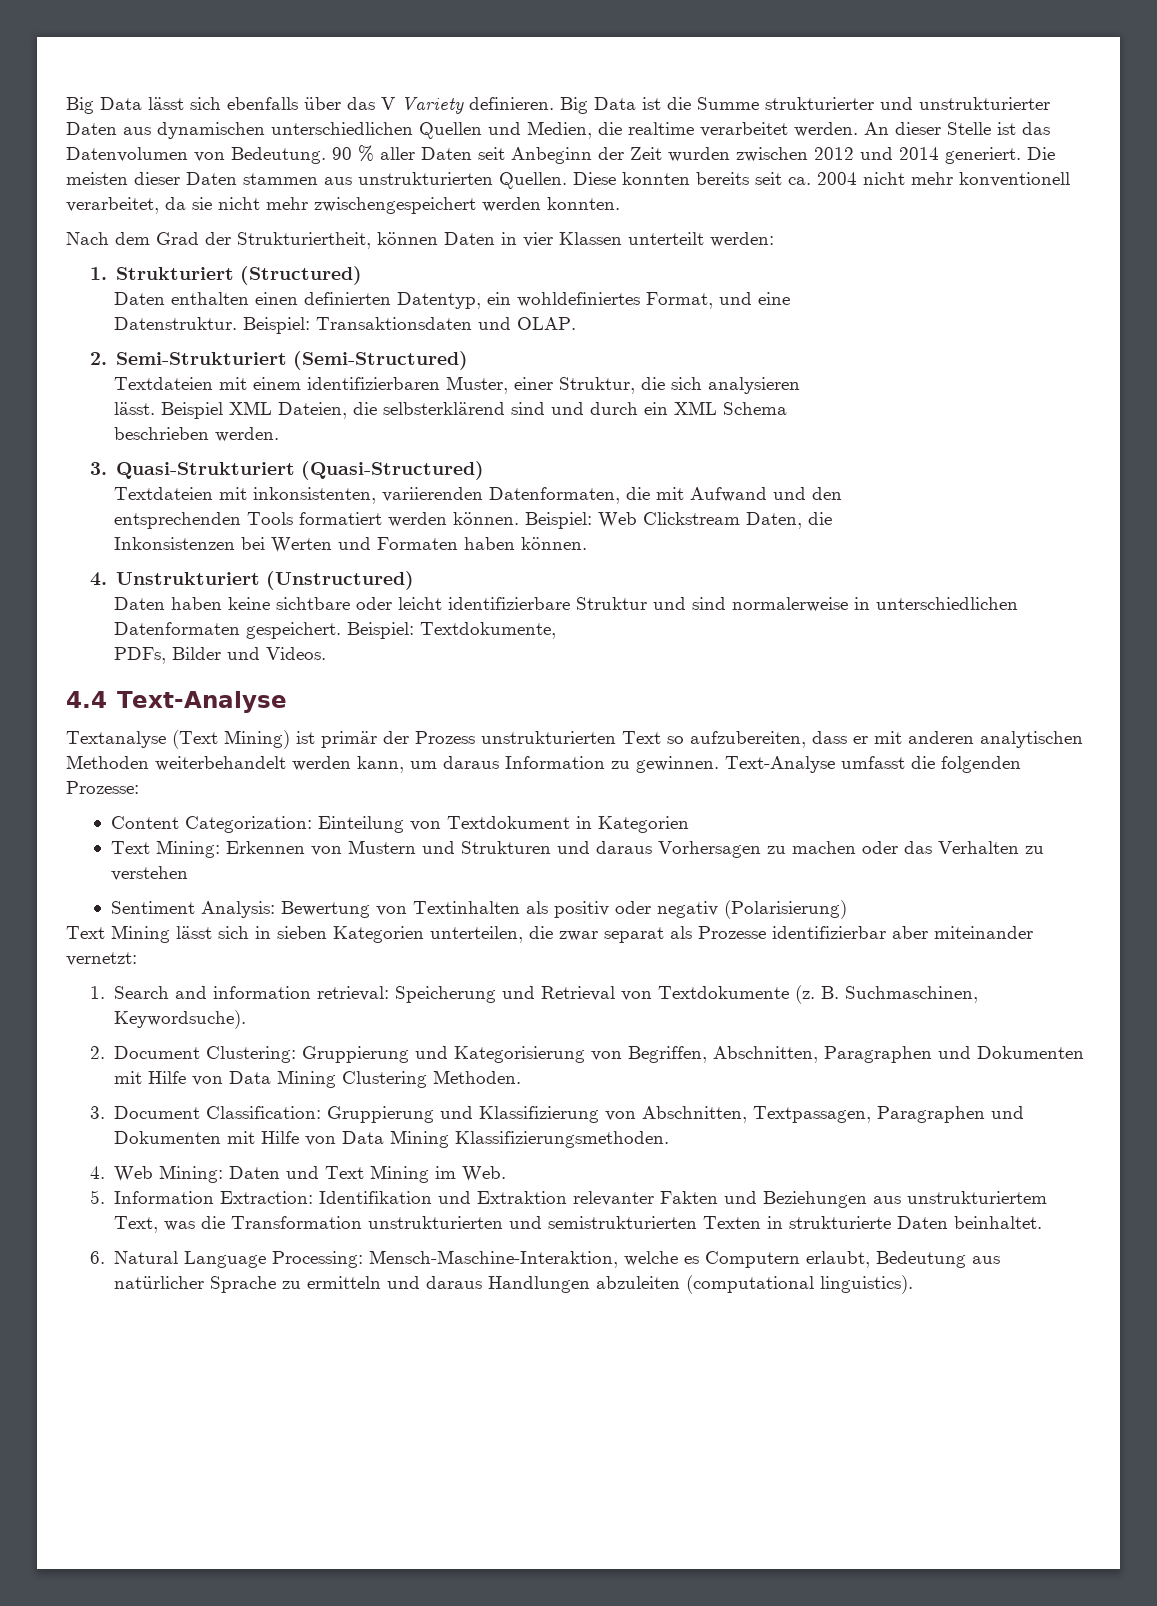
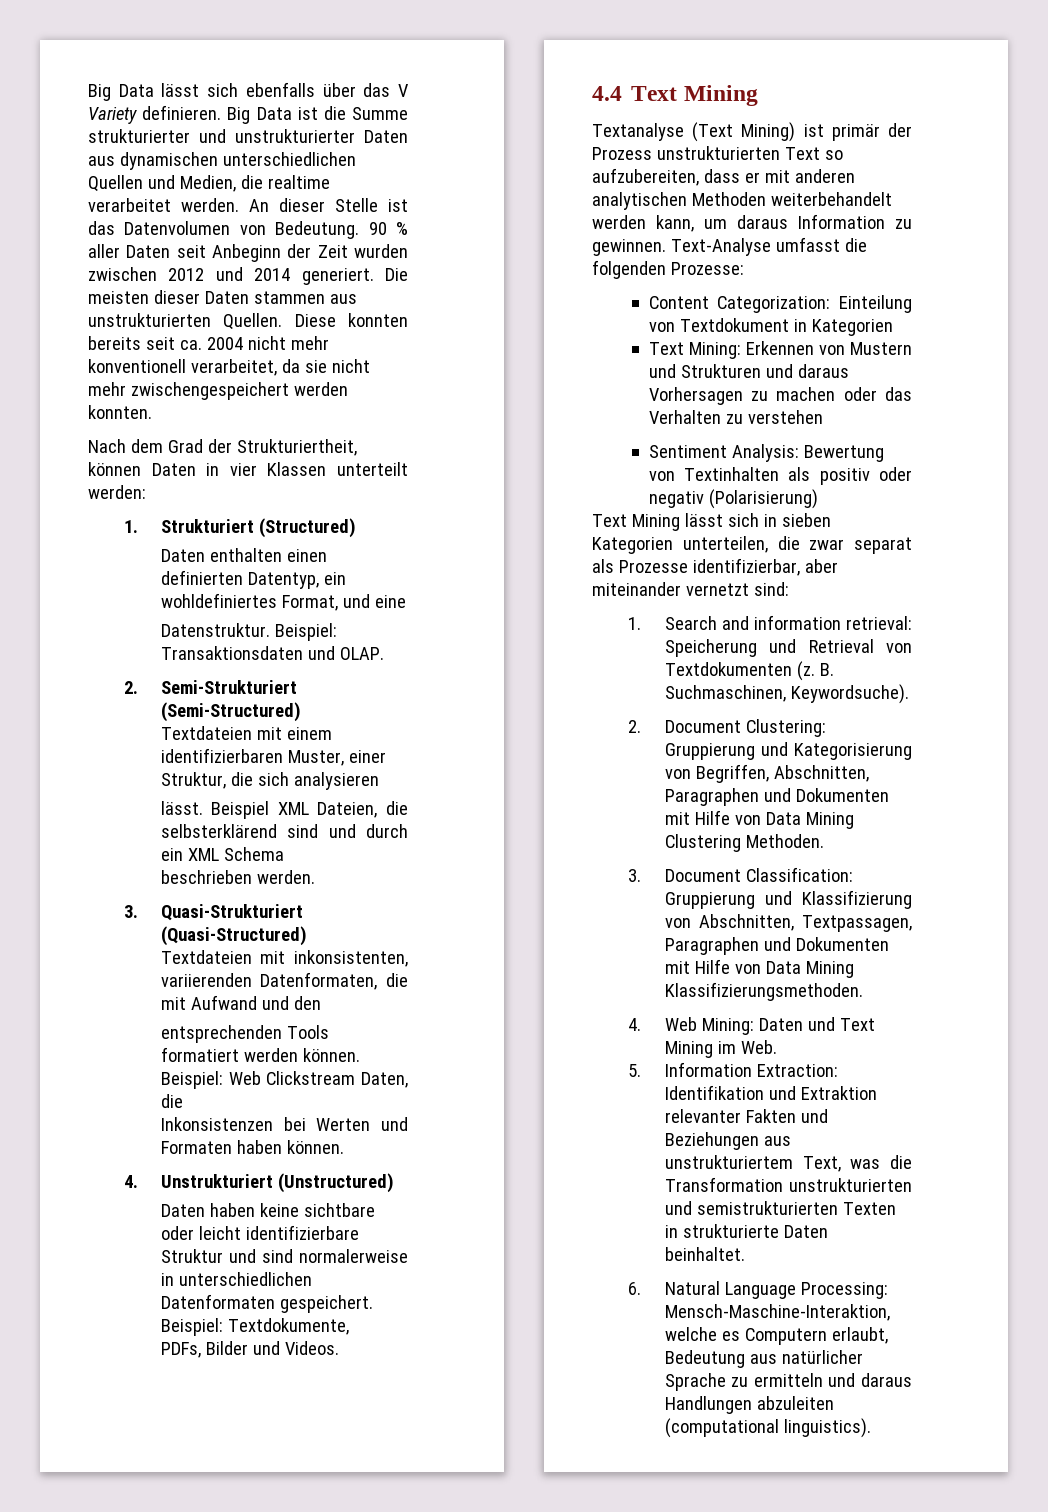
- 4.4 Text-Analyse
+ 4.4 Text Mining
- Text Mining lässt sich in sieben Kategorien unterteilen, die zwar separat als Prozesse identifizierbar aber miteinander vernetzt:
+ Text Mining lässt sich in sieben Kategorien unterteilen, die zwar separat als Prozesse identifizierbar, aber miteinander vernetzt sind:
- 1. Search and information retrieval: Speicherung und Retrieval von Textdokumente (z.
+ 1. Search and information retrieval: Speicherung und Retrieval von Textdokumenten (z.

